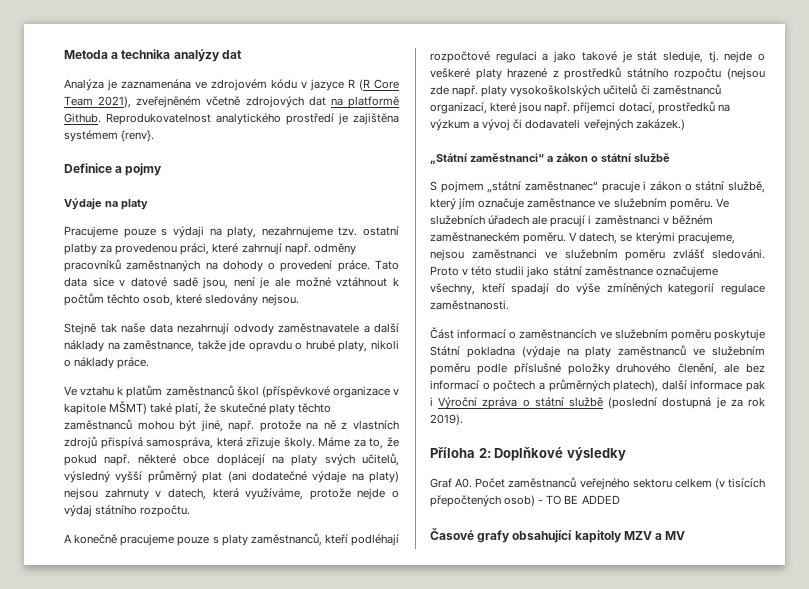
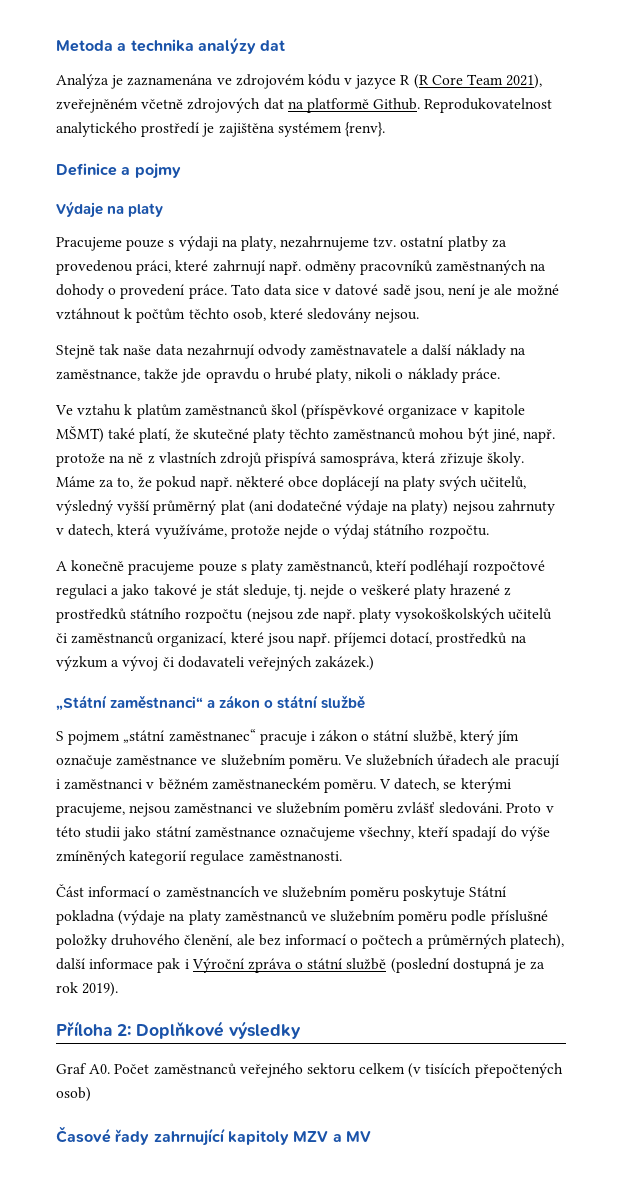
- Graf A0. Počet zaměstnanců veřejného sektoru celkem (v tisících přepočtených osob) - TO BE ADDED
+ Graf A0. Počet zaměstnanců veřejného sektoru celkem (v tisících přepočtených osob)
- Časové grafy obsahující kapitoly MZV a MV
+ Časové řady zahrnující kapitoly MZV a MV

